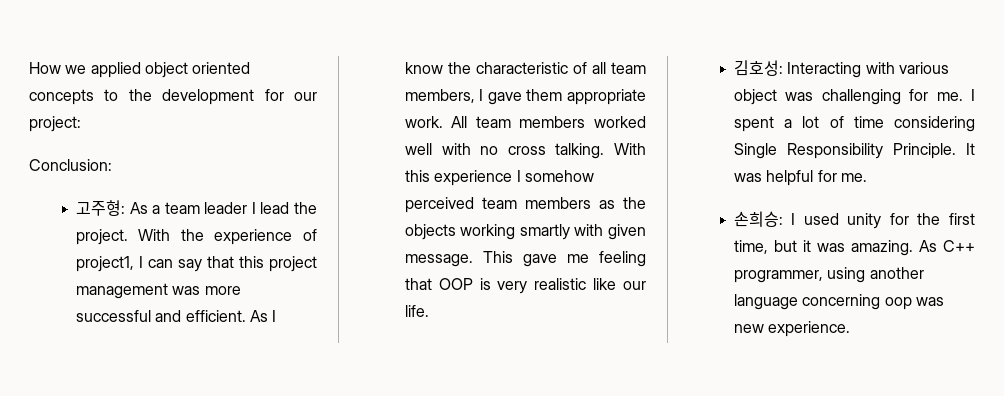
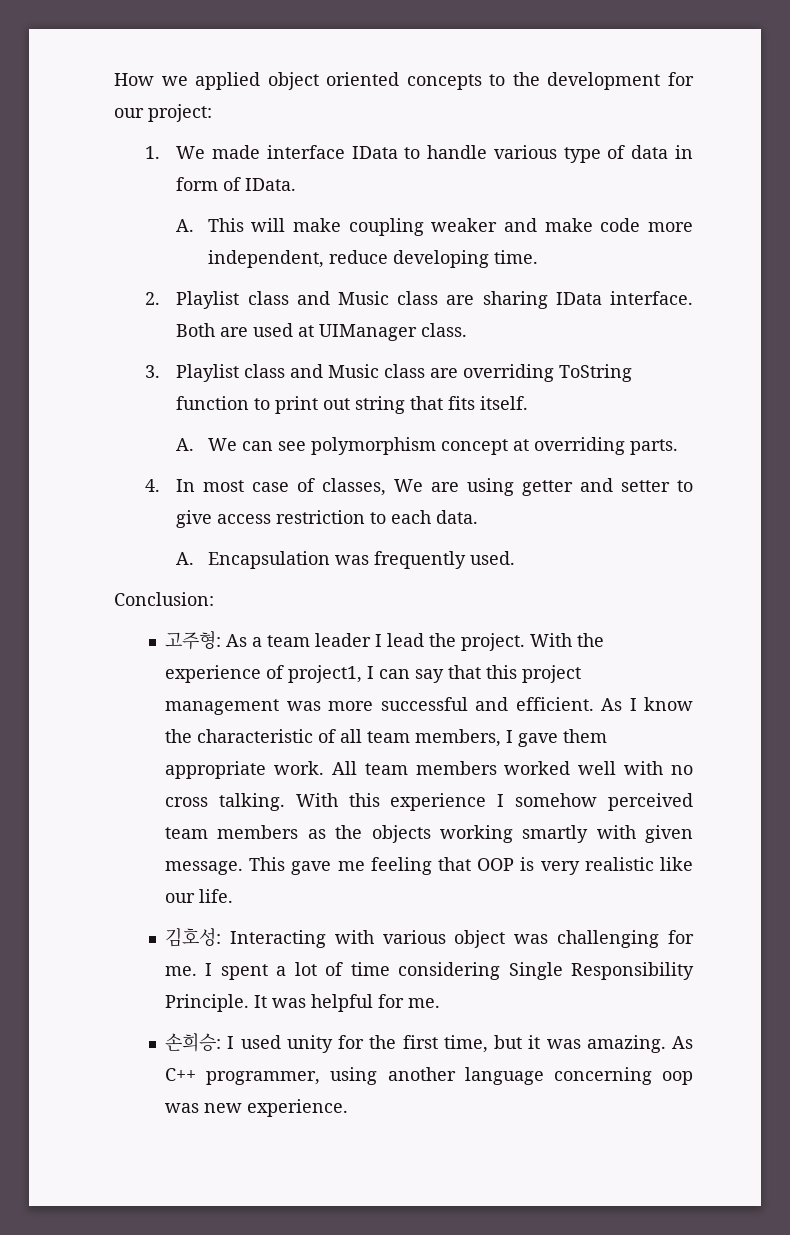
+ 1. We made interface IData to handle various type of data in form of IData.
+ A. This will make coupling weaker and make code more independent, reduce developing time.
+ 2. Playlist class and Music class are sharing IData interface. Both are used at UIManager class.
+ 3. Playlist class and Music class are overriding ToString function to print out string that fits itself.
+ A. We can see polymorphism concept at overriding parts.
+ 4. In most case of classes, We are using getter and setter to give access restriction to each data.
+ A. Encapsulation was frequently used.

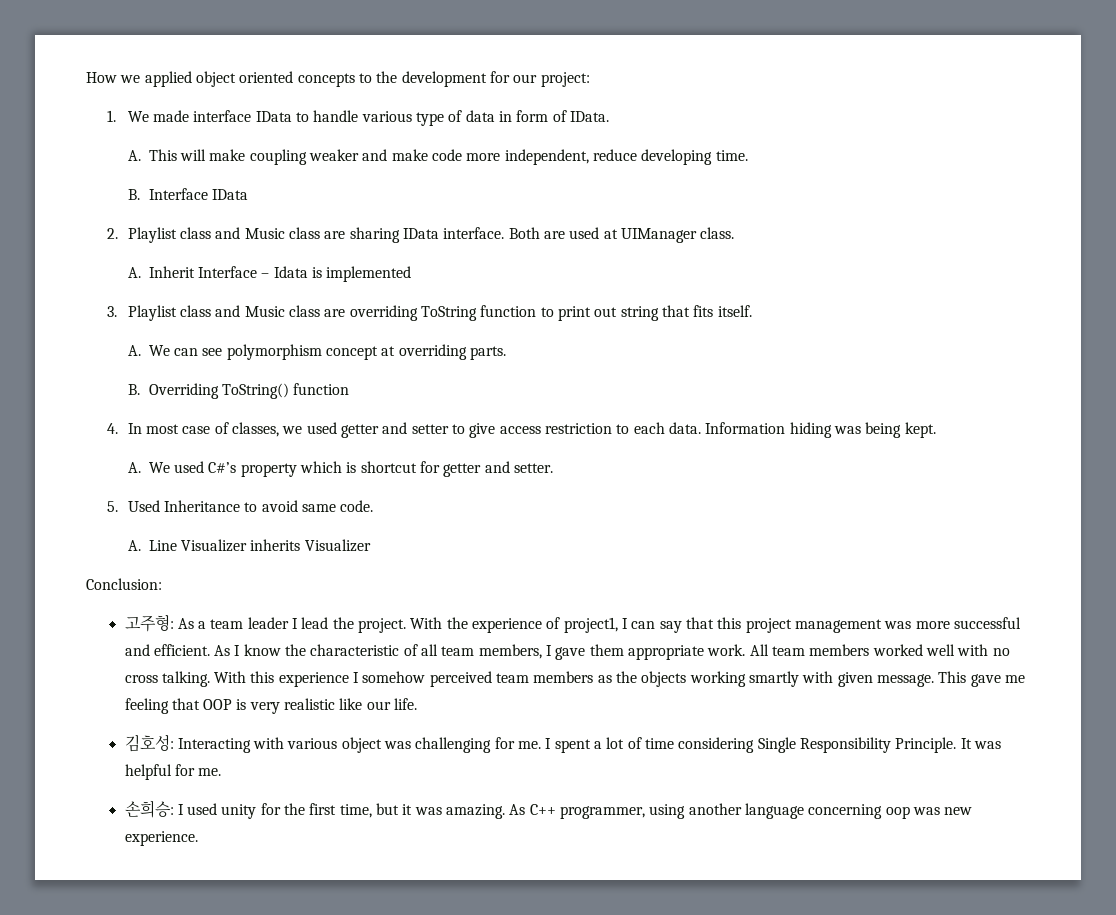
+ B. Interface IData
+ A. Inherit Interface – Idata is implemented
+ B. Overriding ToString() function
- 4. In most case of classes, We are using getter and setter to give access restriction to each data.
- A. Encapsulation was frequently used.
+ 4. In most case of classes, we used getter and setter to give access restriction to each data. Information hiding was being kept.
+ A. We used C#’s property which is shortcut for getter and setter.
+ 5. Used Inheritance to avoid same code.
+ A. Line Visualizer inherits Visualizer

